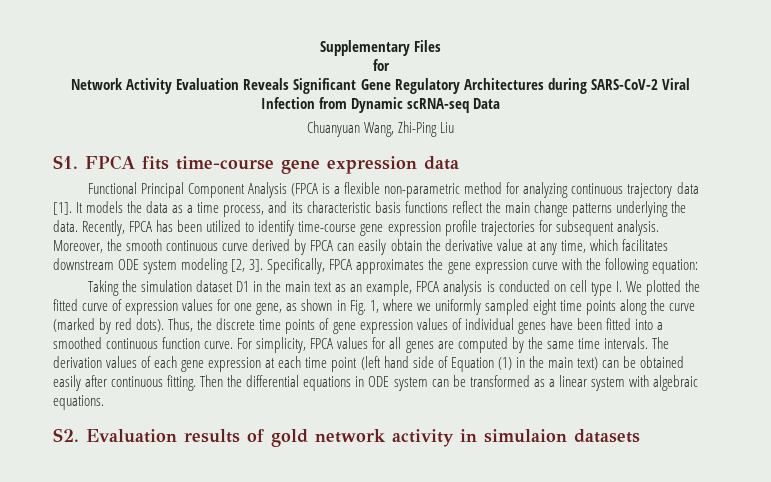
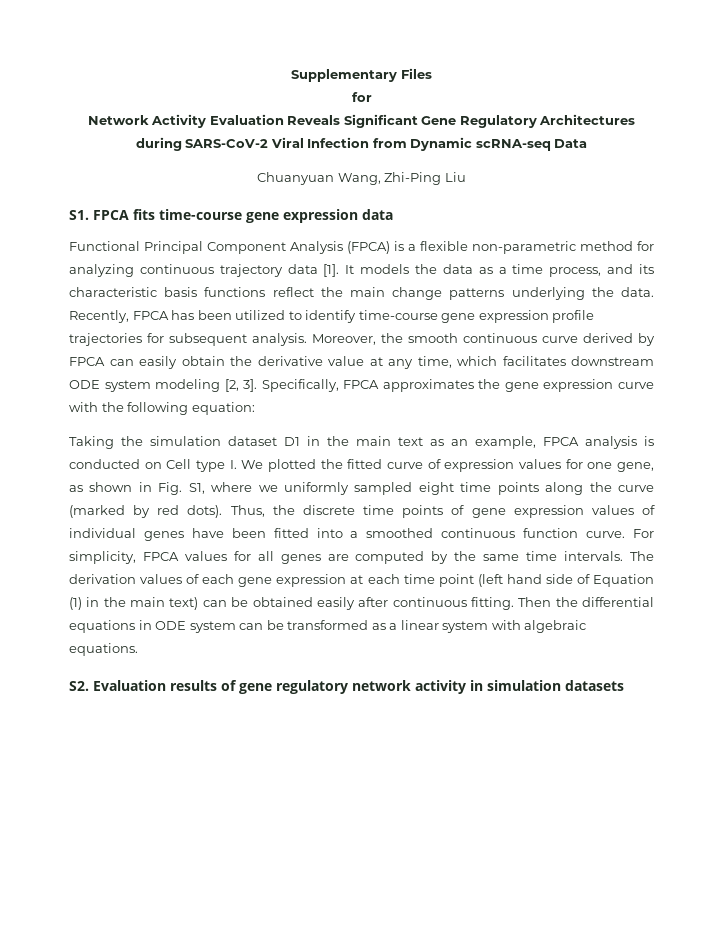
- Functional Principal Component Analysis (FPCA is a flexible non-parametric method for analyzing continuous trajectory data [1].
+ Functional Principal Component Analysis (FPCA) is a flexible non-parametric method for analyzing continuous trajectory data [1].
- Taking the simulation dataset D1 in the main text as an example, FPCA analysis is conducted on cell type I. We plotted the fitted curve of expression values for one gene, as shown in Fig. 1, where we uniformly sampled eight time points along the curve (marked by red dots).
+ Taking the simulation dataset D1 in the main text as an example, FPCA analysis is conducted on Cell type I. We plotted the fitted curve of expression values for one gene, as shown in Fig. S1, where we uniformly sampled eight time points along the curve (marked by red dots).
- S2. Evaluation results of gold network activity in simulaion datasets
+ S2. Evaluation results of gene regulatory network activity in simulation datasets

